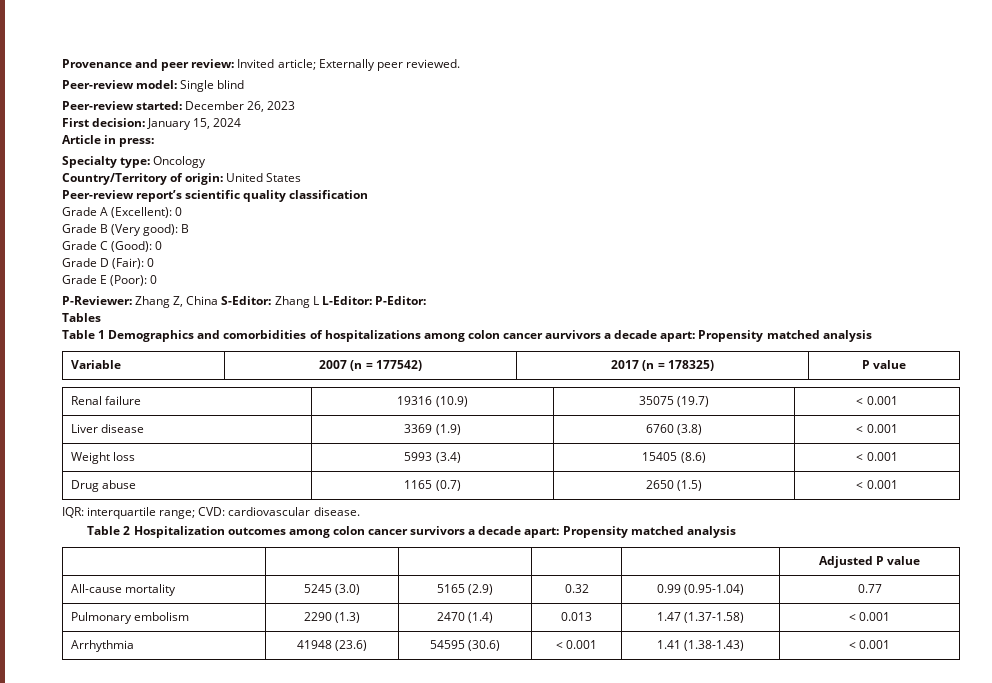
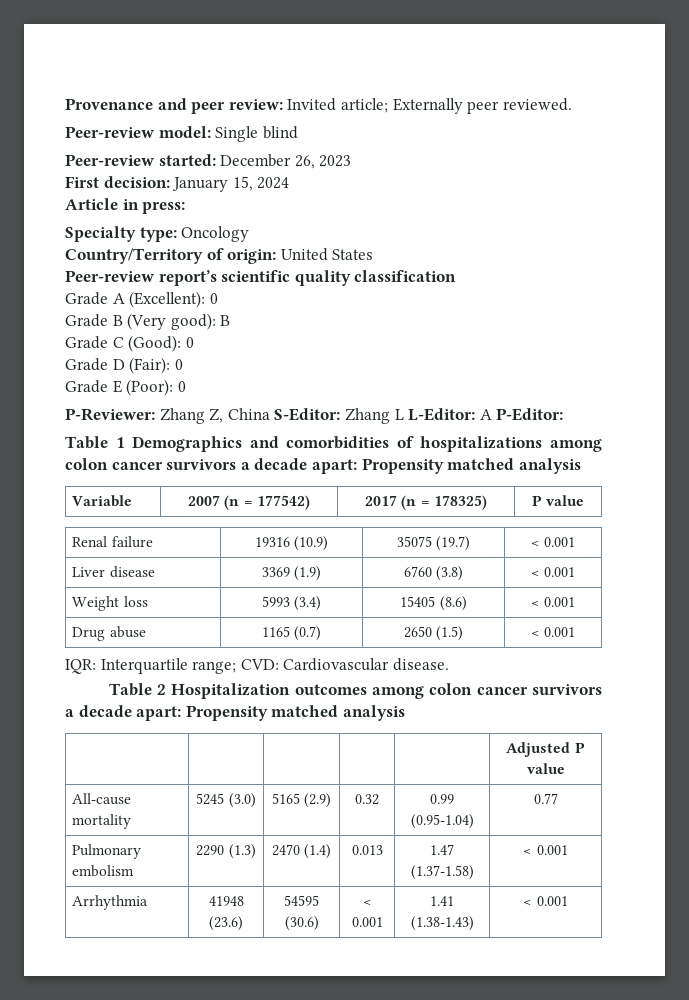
- P-Reviewer: Zhang Z, China S-Editor: Zhang L L-Editor: P-Editor:
+ P-Reviewer: Zhang Z, China S-Editor: Zhang L L-Editor: A P-Editor:
- Tables
- Table 1 Demographics and comorbidities of hospitalizations among colon cancer aurvivors a decade apart: Propensity matched analysis
+ Table 1 Demographics and comorbidities of hospitalizations among colon cancer survivors a decade apart: Propensity matched analysis
- IQR: interquartile range; CVD: cardiovascular disease.
+ IQR: Interquartile range; CVD: Cardiovascular disease.

